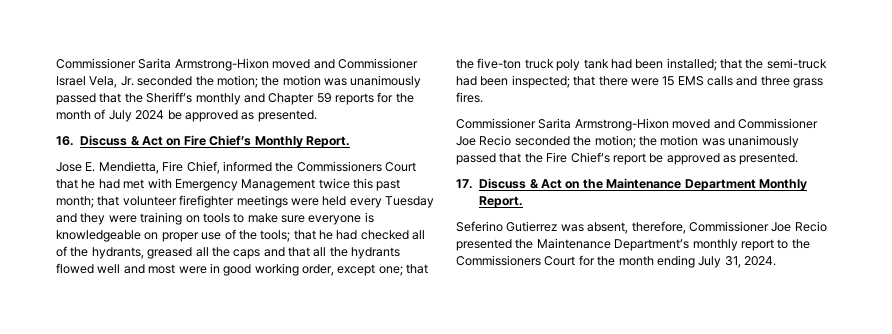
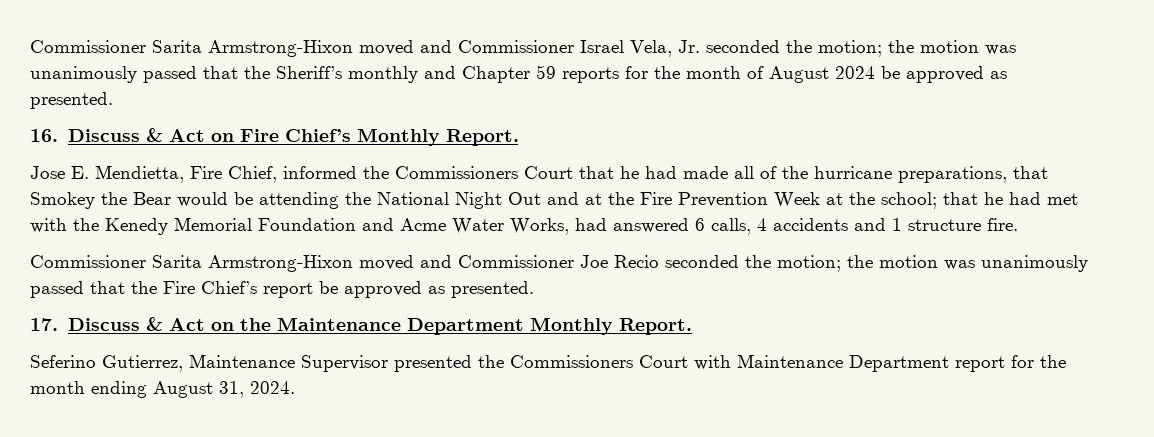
- Commissioner Sarita Armstrong-Hixon moved and Commissioner Israel Vela, Jr. seconded the motion; the motion was unanimously passed that the Sheriff’s monthly and Chapter 59 reports for the month of July 2024 be approved as presented.
+ Commissioner Sarita Armstrong-Hixon moved and Commissioner Israel Vela, Jr. seconded the motion; the motion was unanimously passed that the Sheriff’s monthly and Chapter 59 reports for the month of August 2024 be approved as presented.
- Jose E. Mendietta, Fire Chief, informed the Commissioners Court that he had met with Emergency Management twice this past month; that volunteer firefighter meetings were held every Tuesday and they were training on tools to make sure everyone is knowledgeable on proper use of the tools; that he had checked all of the hydrants, greased all the caps and that all the hydrants flowed well and most were in good working order, except one; that the five-ton truck poly tank had been installed; that the semi-truck had been inspected; that there were 15 EMS calls and three grass fires.
+ Jose E. Mendietta, Fire Chief, informed the Commissioners Court that he had made all of the hurricane preparations, that Smokey the Bear would be attending the National Night Out and at the Fire Prevention Week at the school; that he had met with the Kenedy Memorial Foundation and Acme Water Works, had answered 6 calls, 4 accidents and 1 structure fire.
- Seferino Gutierrez was absent, therefore, Commissioner Joe Recio presented the Maintenance Department’s monthly report to the Commissioners Court for the month ending July 31, 2024.
+ Seferino Gutierrez, Maintenance Supervisor presented the Commissioners Court with Maintenance Department report for the month ending August 31, 2024.

